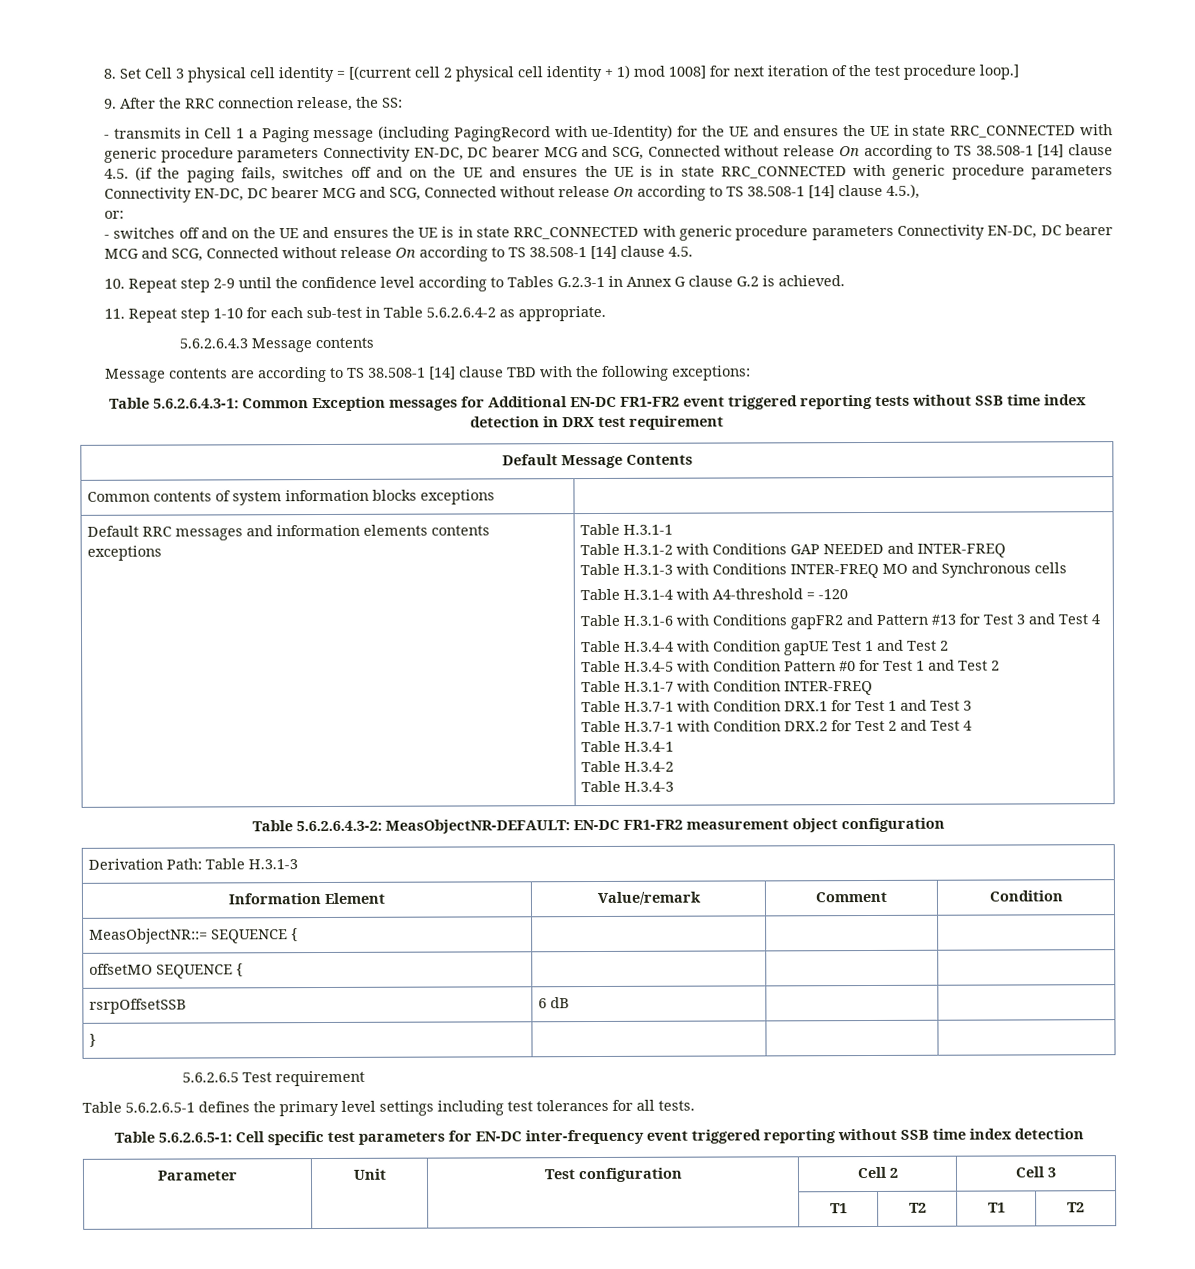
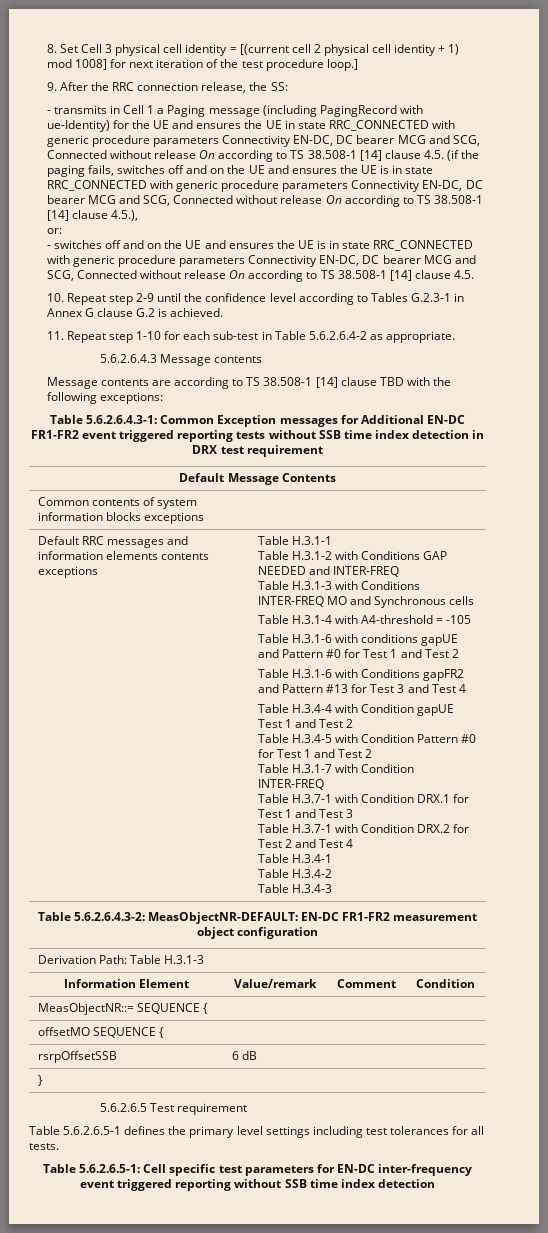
- Table H.3.1-4 with A4-threshold = -120
+ Table H.3.1-4 with A4-threshold = -105
+ Table H.3.1-6 with conditions gapUE and Pattern #0 for Test 1 and Test 2
- Parameter | Unit | Test configuration | Cell 2 | Cell 3
- | | | T1 | T2 | T1 | T2

